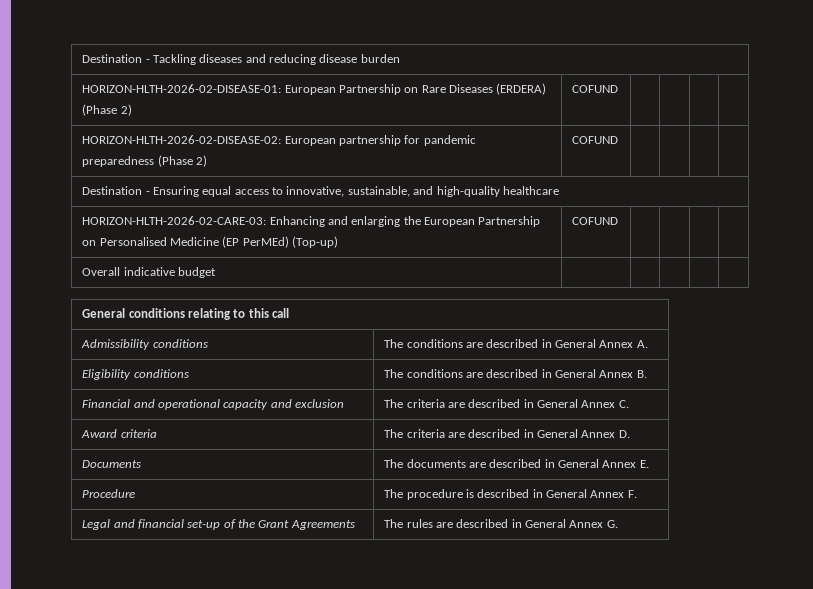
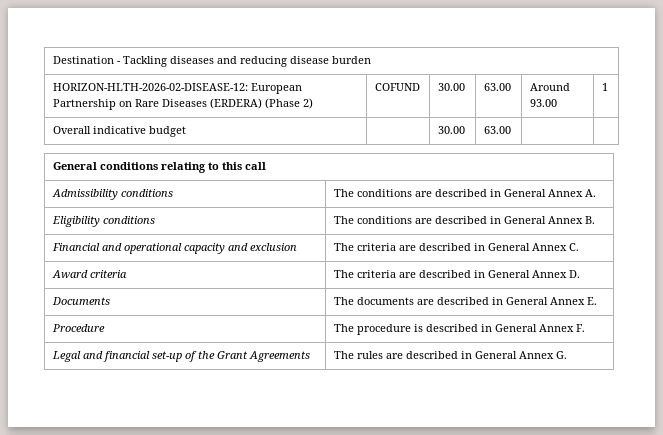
- HORIZON-HLTH-2026-02-DISEASE-01: European Partnership on Rare Diseases (ERDERA) (Phase 2) | COFUND | | | |
- HORIZON-HLTH-2026-02-DISEASE-02: European partnership for pandemic preparedness (Phase 2) | COFUND | | | |
- Destination - Ensuring equal access to innovative, sustainable, and high-quality healthcare
- HORIZON-HLTH-2026-02-CARE-03: Enhancing and enlarging the European Partnership on Personalised Medicine (EP PerMEd) (Top-up) | COFUND | | | |
+ HORIZON-HLTH-2026-02-DISEASE-12: European Partnership on Rare Diseases (ERDERA) (Phase 2) | COFUND | 30.00 | 63.00 | Around 93.00 | 1
- Overall indicative budget | | | | |
+ Overall indicative budget | | 30.00 | 63.00 | |

